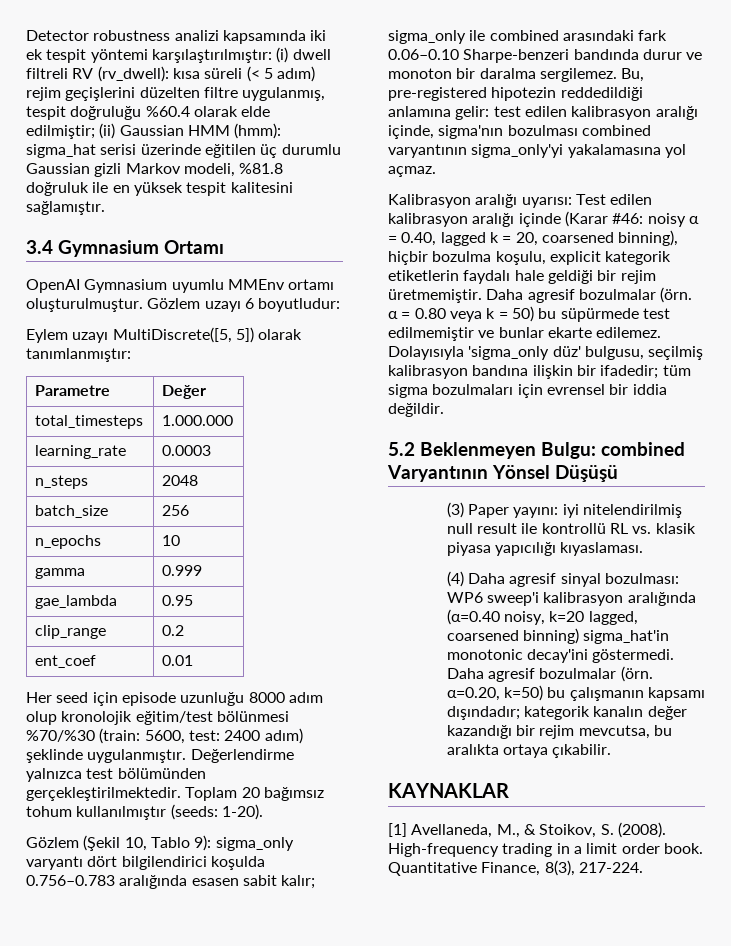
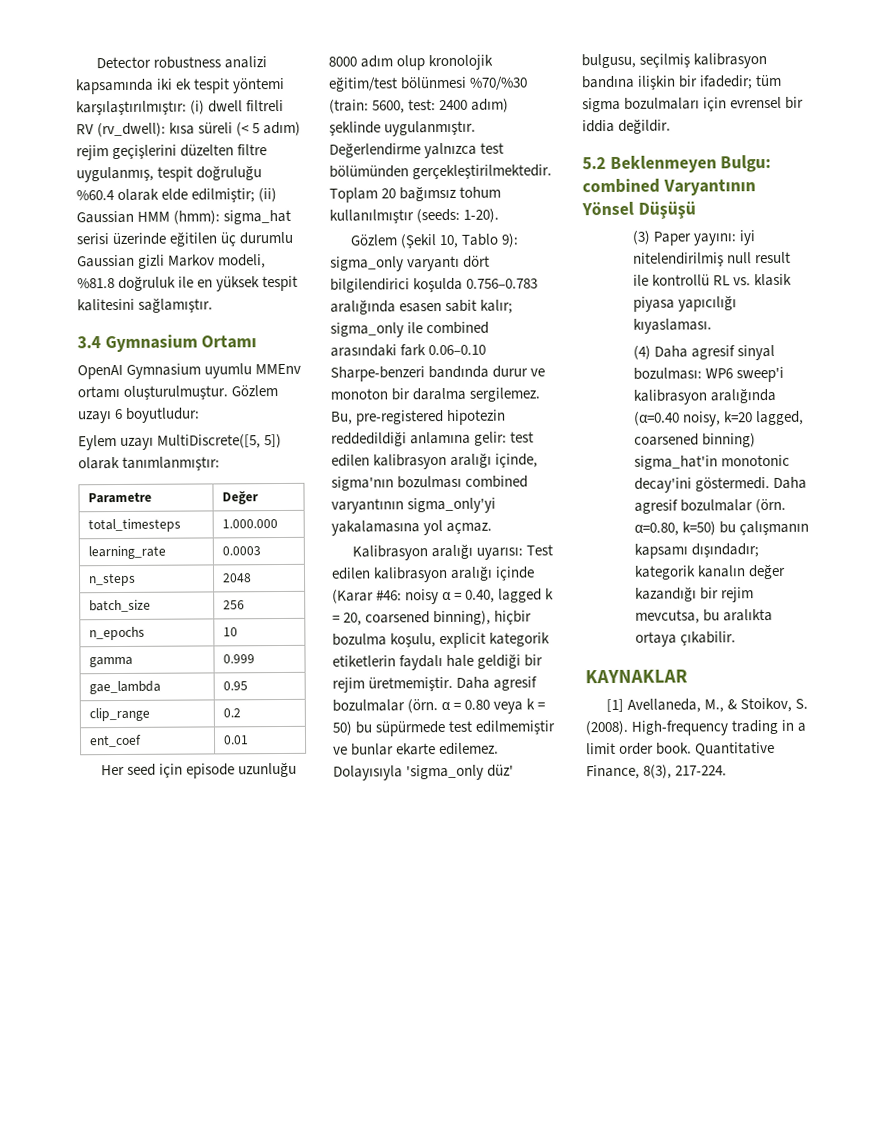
- Daha agresif bozulmalar (örn. α=0.20, k=50) bu çalışmanın kapsamı dışındadır; kategorik kanalın değer kazandığı bir rejim mevcutsa, bu aralıkta ortaya çıkabilir.
+ Daha agresif bozulmalar (örn. α=0.80, k=50) bu çalışmanın kapsamı dışındadır; kategorik kanalın değer kazandığı bir rejim mevcutsa, bu aralıkta ortaya çıkabilir.

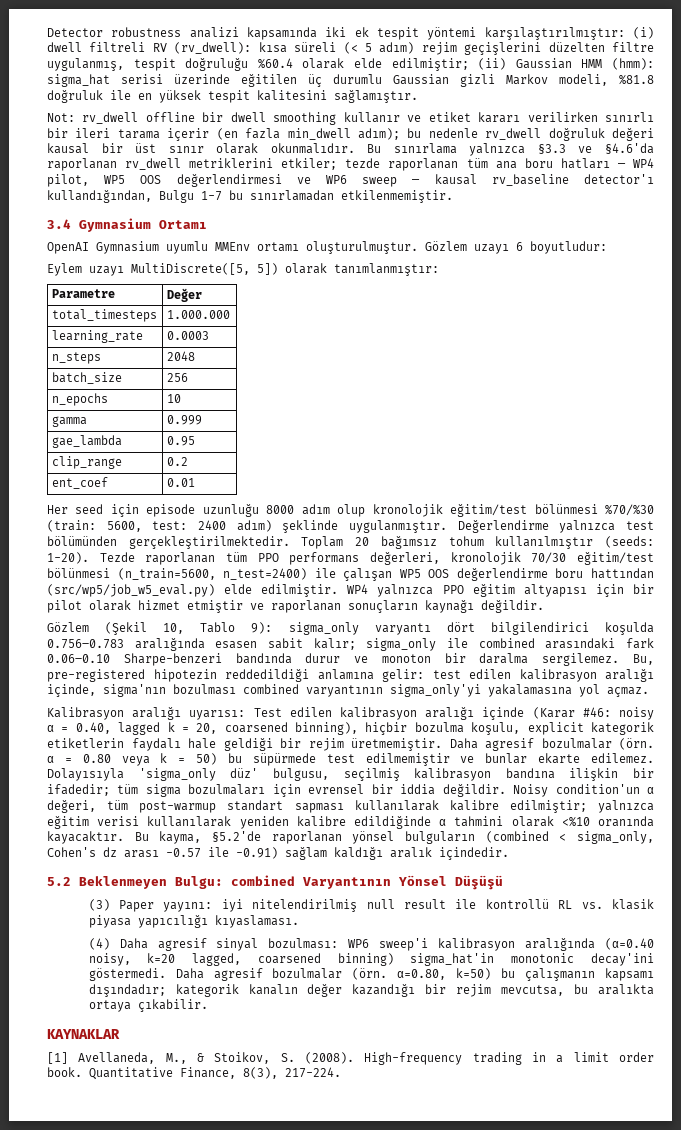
+ Not: rv_dwell offline bir dwell smoothing kullanır ve etiket kararı verilirken sınırlı bir ileri tarama içerir (en fazla min_dwell adım); bu nedenle rv_dwell doğruluk değeri kausal bir üst sınır olarak okunmalıdır. Bu sınırlama yalnızca §3.3 ve §4.6'da raporlanan rv_dwell metriklerini etkiler; tezde raporlanan tüm ana boru hatları — WP4 pilot, WP5 OOS değerlendirmesi ve WP6 sweep — kausal rv_baseline detector'ı kullandığından, Bulgu 1-7 bu sınırlamadan etkilenmemiştir.
+ Tezde raporlanan tüm PPO performans değerleri, kronolojik 70/30 eğitim/test bölünmesi (n_train=5600, n_test=2400) ile çalışan WP5 OOS değerlendirme boru hattından (src/wp5/job_w5_eval.py) elde edilmiştir. WP4 yalnızca PPO eğitim altyapısı için bir pilot olarak hizmet etmiştir ve raporlanan sonuçların kaynağı değildir.
+ Noisy condition'un α değeri, tüm post-warmup standart sapması kullanılarak kalibre edilmiştir; yalnızca eğitim verisi kullanılarak yeniden kalibre edildiğinde α tahmini olarak <%10 oranında kayacaktır. Bu kayma, §5.2'de raporlanan yönsel bulguların (combined < sigma_only, Cohen's dz arası -0.57 ile -0.91) sağlam kaldığı aralık içindedir.

